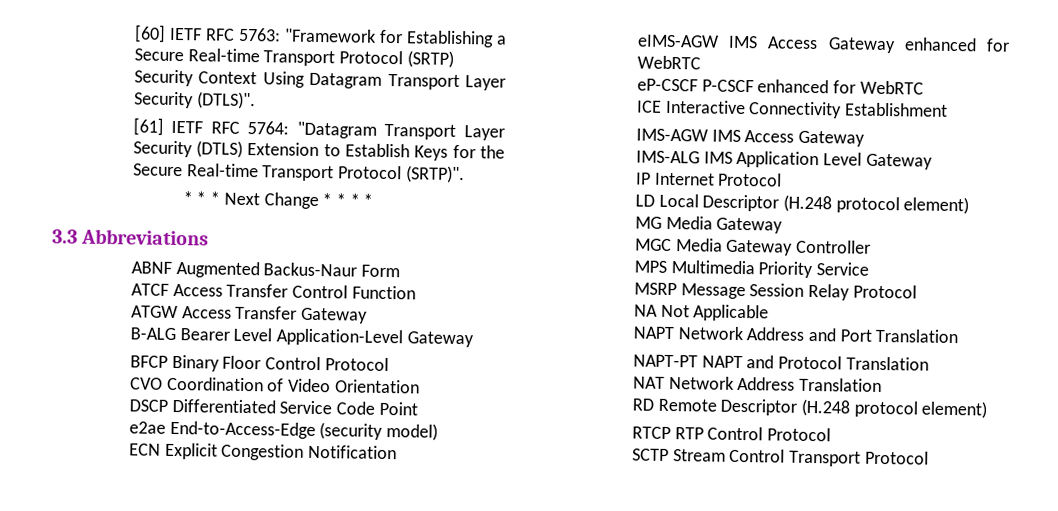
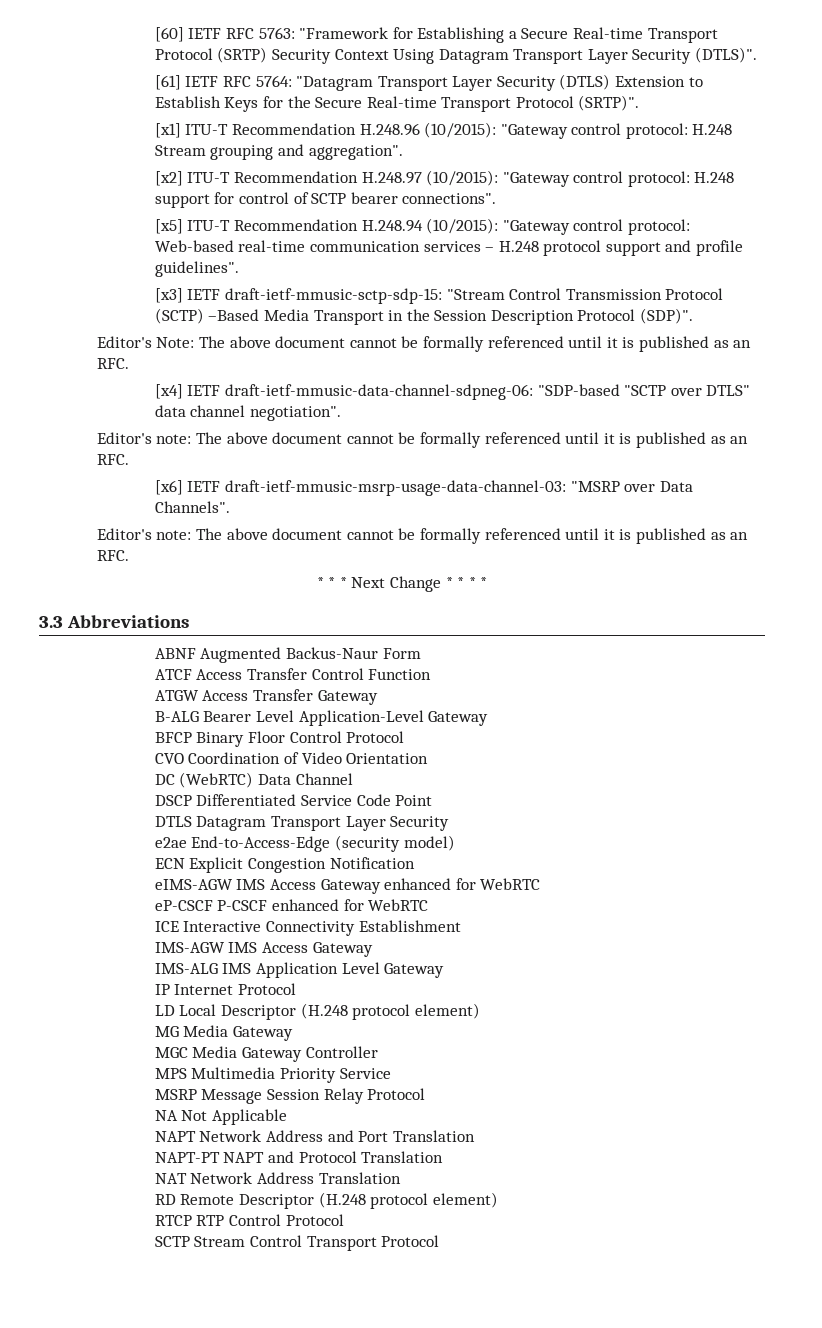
+ [x1] ITU-T Recommendation H.248.96 (10/2015): "Gateway control protocol: H.248 Stream grouping and aggregation".
+ [x2] ITU-T Recommendation H.248.97 (10/2015): "Gateway control protocol: H.248 support for control of SCTP bearer connections".
+ [x5] ITU-T Recommendation H.248.94 (10/2015): "Gateway control protocol: Web-based real-time communication services – H.248 protocol support and profile guidelines".
+ [x3] IETF draft-ietf-mmusic-sctp-sdp-15: "Stream Control Transmission Protocol (SCTP) –Based Media Transport in the Session Description Protocol (SDP)".
+ Editor's Note: The above document cannot be formally referenced until it is published as an RFC.
+ [x4] IETF draft-ietf-mmusic-data-channel-sdpneg-06: "SDP-based "SCTP over DTLS" data channel negotiation".
+ Editor's note: The above document cannot be formally referenced until it is published as an RFC.
+ [x6] IETF draft-ietf-mmusic-msrp-usage-data-channel-03: "MSRP over Data Channels".
+ Editor's note: The above document cannot be formally referenced until it is published as an RFC.
+ DC (WebRTC) Data Channel
+ DTLS Datagram Transport Layer Security

